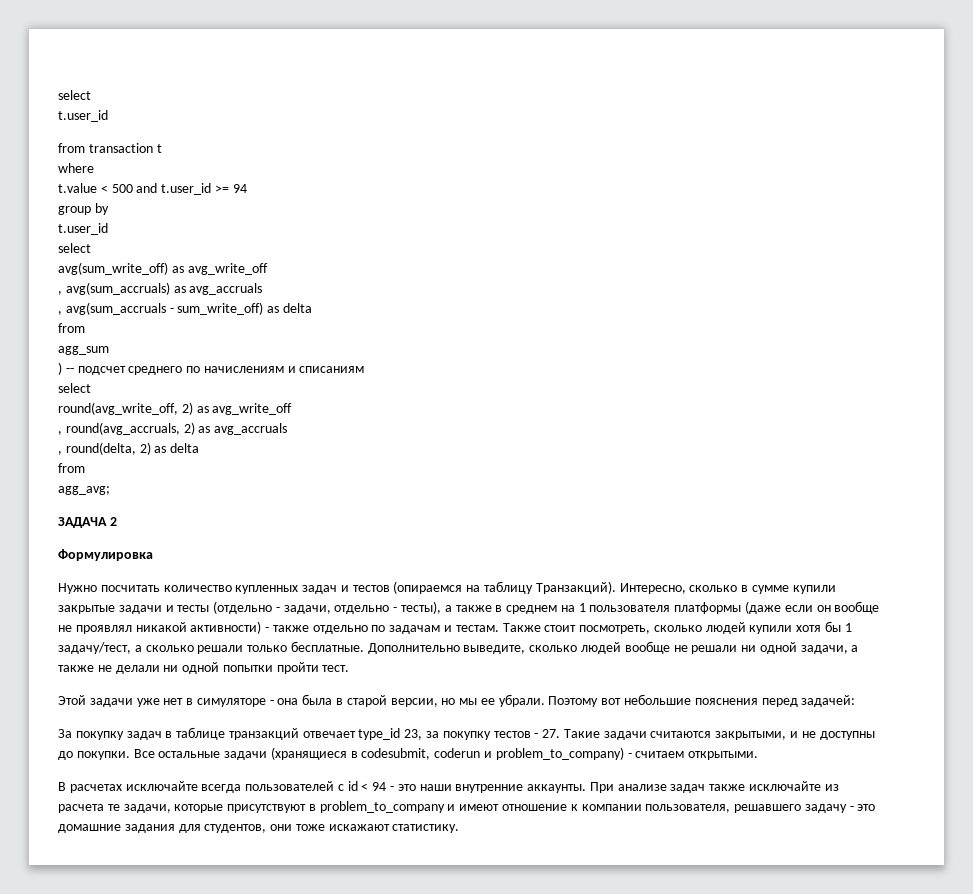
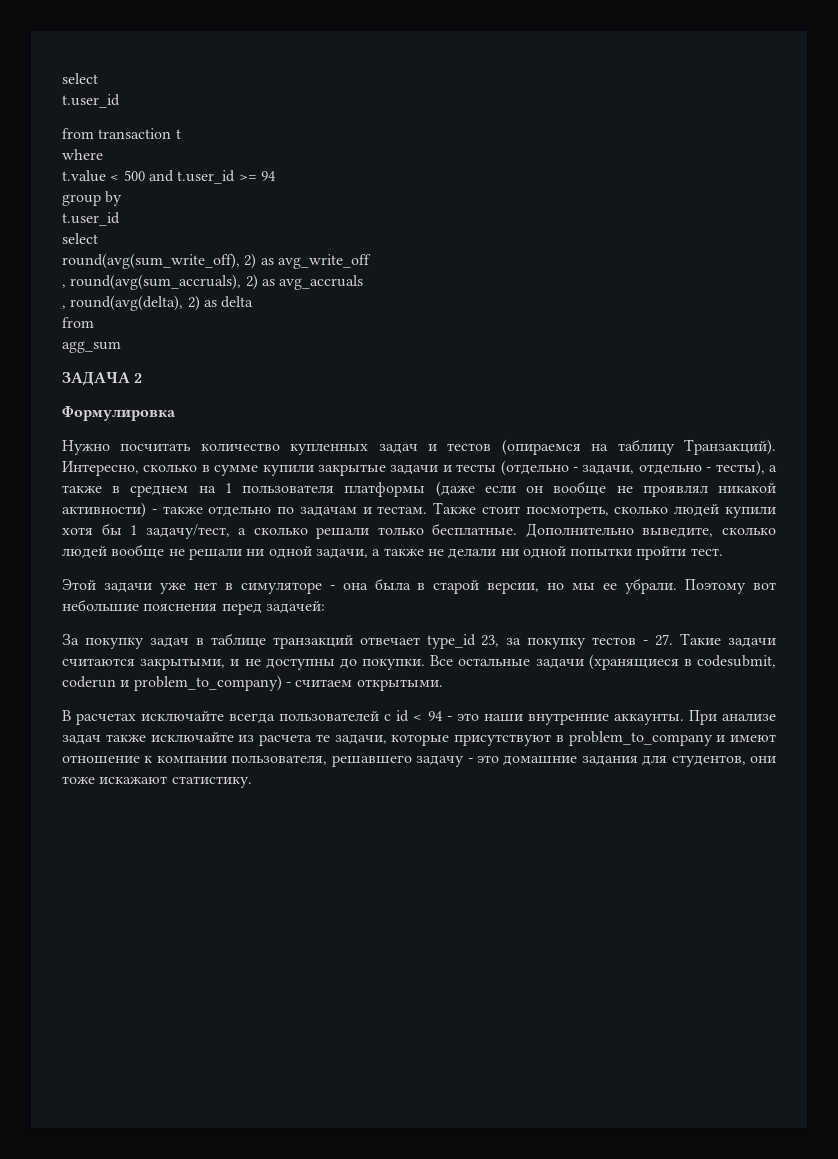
- avg(sum_write_off) as avg_write_off
- , avg(sum_accruals) as avg_accruals
- , avg(sum_accruals - sum_write_off) as delta
+ round(avg(sum_write_off), 2) as avg_write_off
+ , round(avg(sum_accruals), 2) as avg_accruals
+ , round(avg(delta), 2) as delta
- ) -- подсчет среднего по начислениям и списаниям
- select
- round(avg_write_off, 2) as avg_write_off
- , round(avg_accruals, 2) as avg_accruals
- , round(delta, 2) as delta
- from
- agg_avg;

